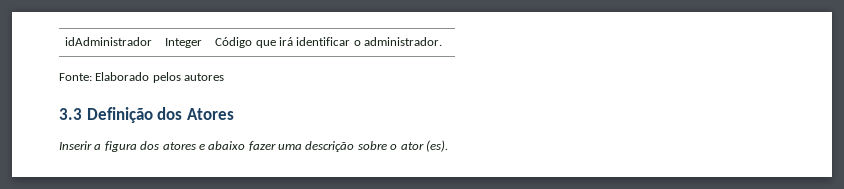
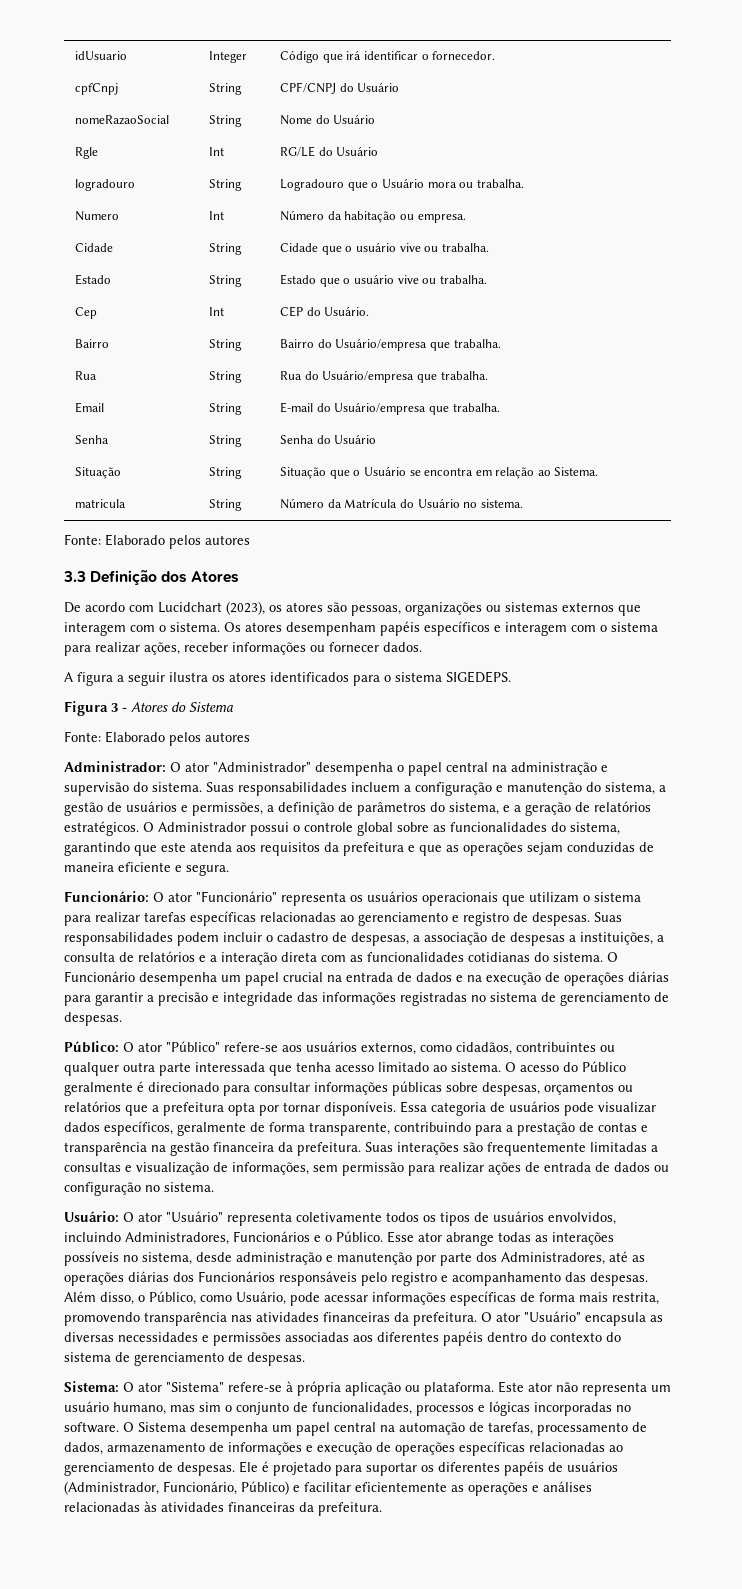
- idAdministrador | Integer | Código que irá identificar o administrador.
+ idUsuario | Integer | Código que irá identificar o fornecedor.
+ cpfCnpj | String | CPF/CNPJ do Usuário
+ nomeRazaoSocial | String | Nome do Usuário
+ Rgle | Int | RG/LE do Usuário
+ logradouro | String | Logradouro que o Usuário mora ou trabalha.
+ Numero | Int | Número da habitação ou empresa.
+ Cidade | String | Cidade que o usuário vive ou trabalha.
+ Estado | String | Estado que o usuário vive ou trabalha.
+ Cep | Int | CEP do Usuário.
+ Bairro | String | Bairro do Usuário/empresa que trabalha.
+ Rua | String | Rua do Usuário/empresa que trabalha.
+ Email | String | E-mail do Usuário/empresa que trabalha.
+ Senha | String | Senha do Usuário
+ Situação | String | Situação que o Usuário se encontra em relação ao Sistema.
+ matricula | String | Número da Matrícula do Usuário no sistema.
- Inserir a figura dos atores e abaixo fazer uma descrição sobre o ator (es).
+ De acordo com Lucidchart (2023), os atores são pessoas, organizações ou sistemas externos que interagem com o sistema. Os atores desempenham papéis específicos e interagem com o sistema para realizar ações, receber informações ou fornecer dados.
+ A figura a seguir ilustra os atores identificados para o sistema SIGEDEPS.
+ Figura 3 - Atores do Sistema
+ Fonte: Elaborado pelos autores
+ Administrador: O ator "Administrador" desempenha o papel central na administração e supervisão do sistema. Suas responsabilidades incluem a configuração e manutenção do sistema, a gestão de usuários e permissões, a definição de parâmetros do sistema, e a geração de relatórios estratégicos. O Administrador possui o controle global sobre as funcionalidades do sistema, garantindo que este atenda aos requisitos da prefeitura e que as operações sejam conduzidas de maneira eficiente e segura.
+ Funcionário: O ator "Funcionário" representa os usuários operacionais que utilizam o sistema para realizar tarefas específicas relacionadas ao gerenciamento e registro de despesas. Suas responsabilidades podem incluir o cadastro de despesas, a associação de despesas a instituições, a consulta de relatórios e a interação direta com as funcionalidades cotidianas do sistema. O Funcionário desempenha um papel crucial na entrada de dados e na execução de operações diárias para garantir a precisão e integridade das informações registradas no sistema de gerenciamento de despesas.
+ Público: O ator "Público" refere-se aos usuários externos, como cidadãos, contribuintes ou qualquer outra parte interessada que tenha acesso limitado ao sistema. O acesso do Público geralmente é direcionado para consultar informações públicas sobre despesas, orçamentos ou relatórios que a prefeitura opta por tornar disponíveis. Essa categoria de usuários pode visualizar dados específicos, geralmente de forma transparente, contribuindo para a prestação de contas e transparência na gestão financeira da prefeitura. Suas interações são frequentemente limitadas a consultas e visualização de informações, sem permissão para realizar ações de entrada de dados ou configuração no sistema.
+ Usuário: O ator "Usuário" representa coletivamente todos os tipos de usuários envolvidos, incluindo Administradores, Funcionários e o Público. Esse ator abrange todas as interações possíveis no sistema, desde administração e manutenção por parte dos Administradores, até as operações diárias dos Funcionários responsáveis pelo registro e acompanhamento das despesas. Além disso, o Público, como Usuário, pode acessar informações específicas de forma mais restrita, promovendo transparência nas atividades financeiras da prefeitura. O ator "Usuário" encapsula as diversas necessidades e permissões associadas aos diferentes papéis dentro do contexto do sistema de gerenciamento de despesas.
+ Sistema: O ator "Sistema" refere-se à própria aplicação ou plataforma. Este ator não representa um usuário humano, mas sim o conjunto de funcionalidades, processos e lógicas incorporadas no software. O Sistema desempenha um papel central na automação de tarefas, processamento de dados, armazenamento de informações e execução de operações específicas relacionadas ao gerenciamento de despesas. Ele é projetado para suportar os diferentes papéis de usuários (Administrador, Funcionário, Público) e facilitar eficientemente as operações e análises relacionadas às atividades financeiras da prefeitura.

